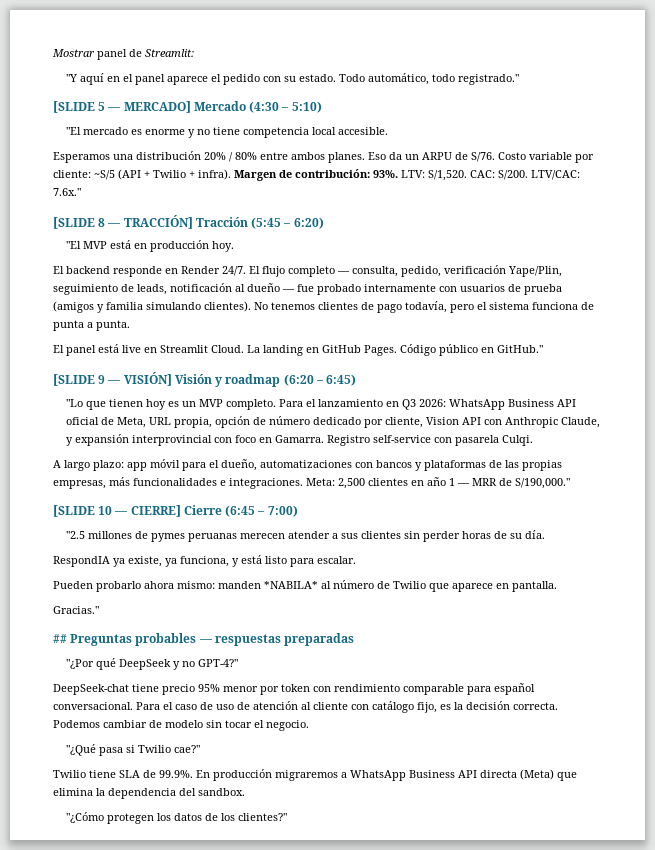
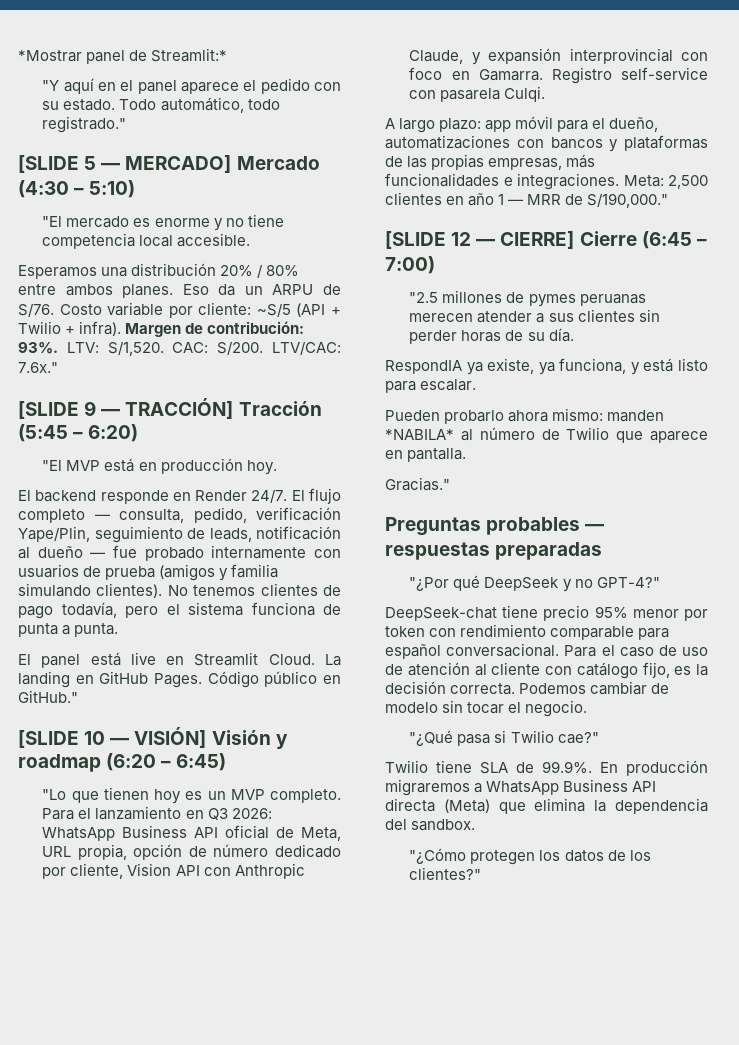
- Mostrar panel de Streamlit:
+ *Mostrar panel de Streamlit:*
- [SLIDE 8 — TRACCIÓN] Tracción (5:45 – 6:20)
+ [SLIDE 9 — TRACCIÓN] Tracción (5:45 – 6:20)
- [SLIDE 9 — VISIÓN] Visión y roadmap (6:20 – 6:45)
+ [SLIDE 10 — VISIÓN] Visión y roadmap (6:20 – 6:45)
- [SLIDE 10 — CIERRE] Cierre (6:45 – 7:00)
+ [SLIDE 12 — CIERRE] Cierre (6:45 – 7:00)
- ## Preguntas probables — respuestas preparadas
+ Preguntas probables — respuestas preparadas

